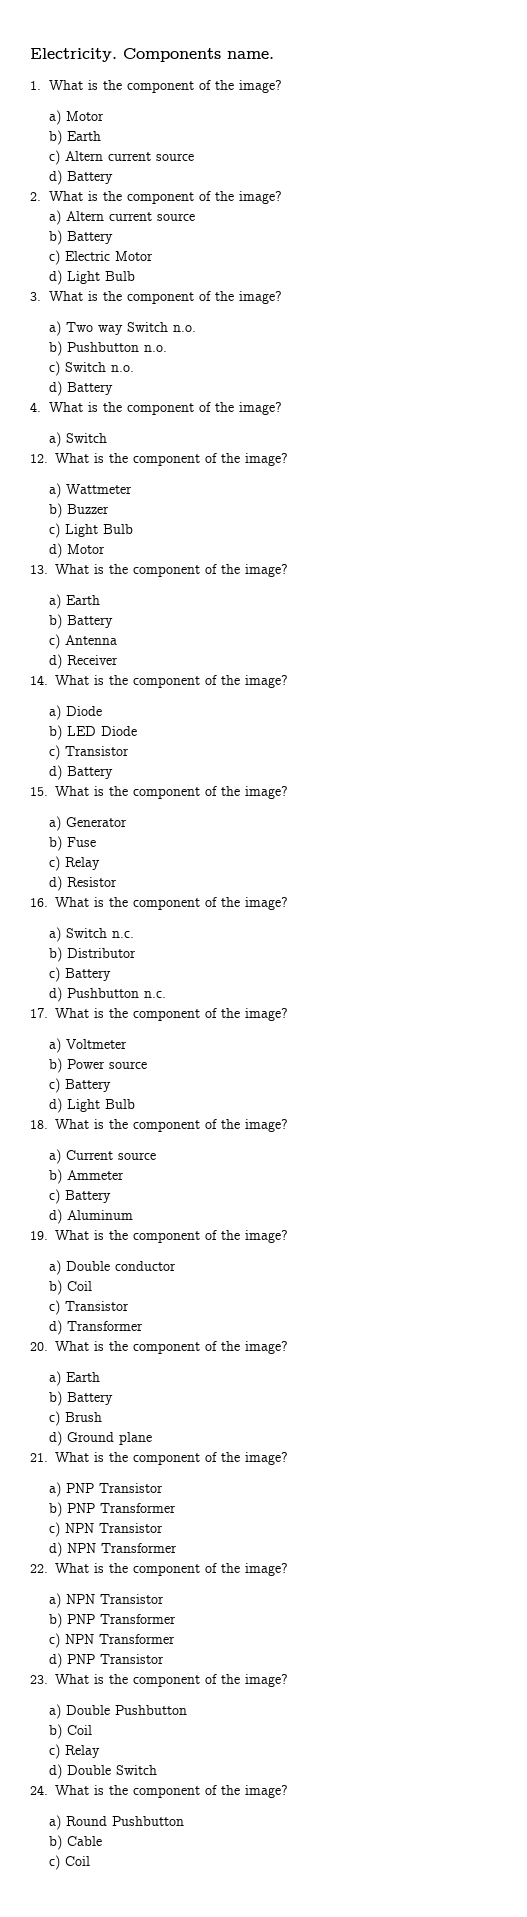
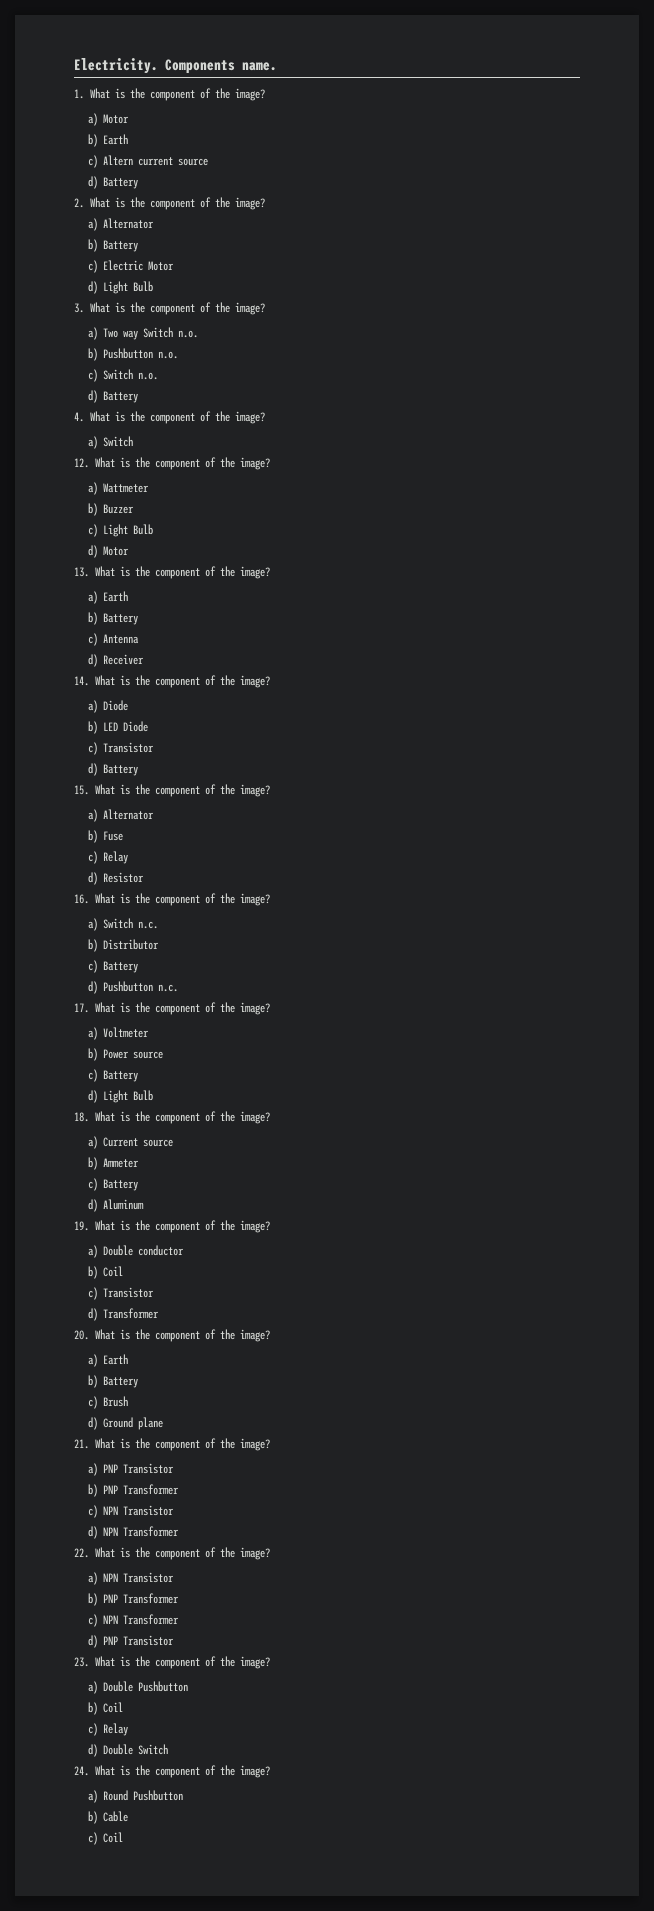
  2. What is the component of the image?
- a) Altern current source
+ a) Alternator
  15. What is the component of the image?
- a) Generator
+ a) Alternator

